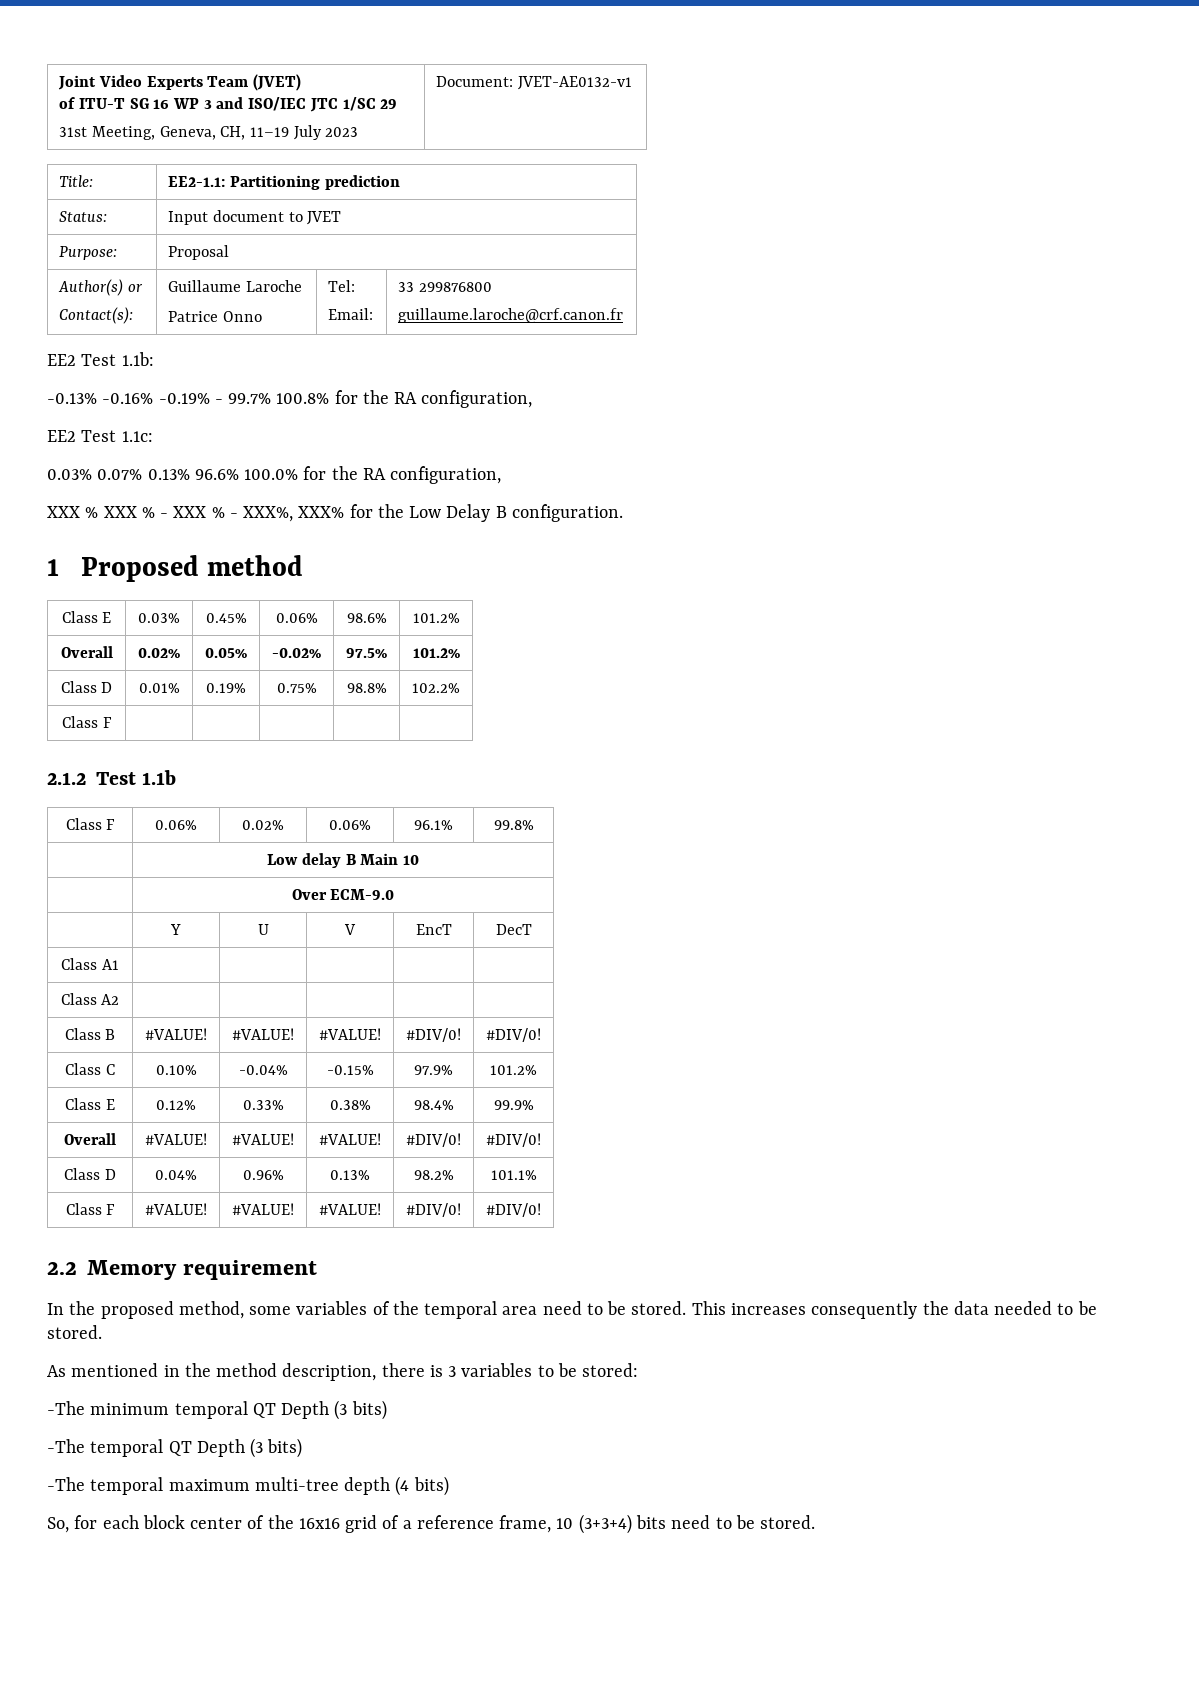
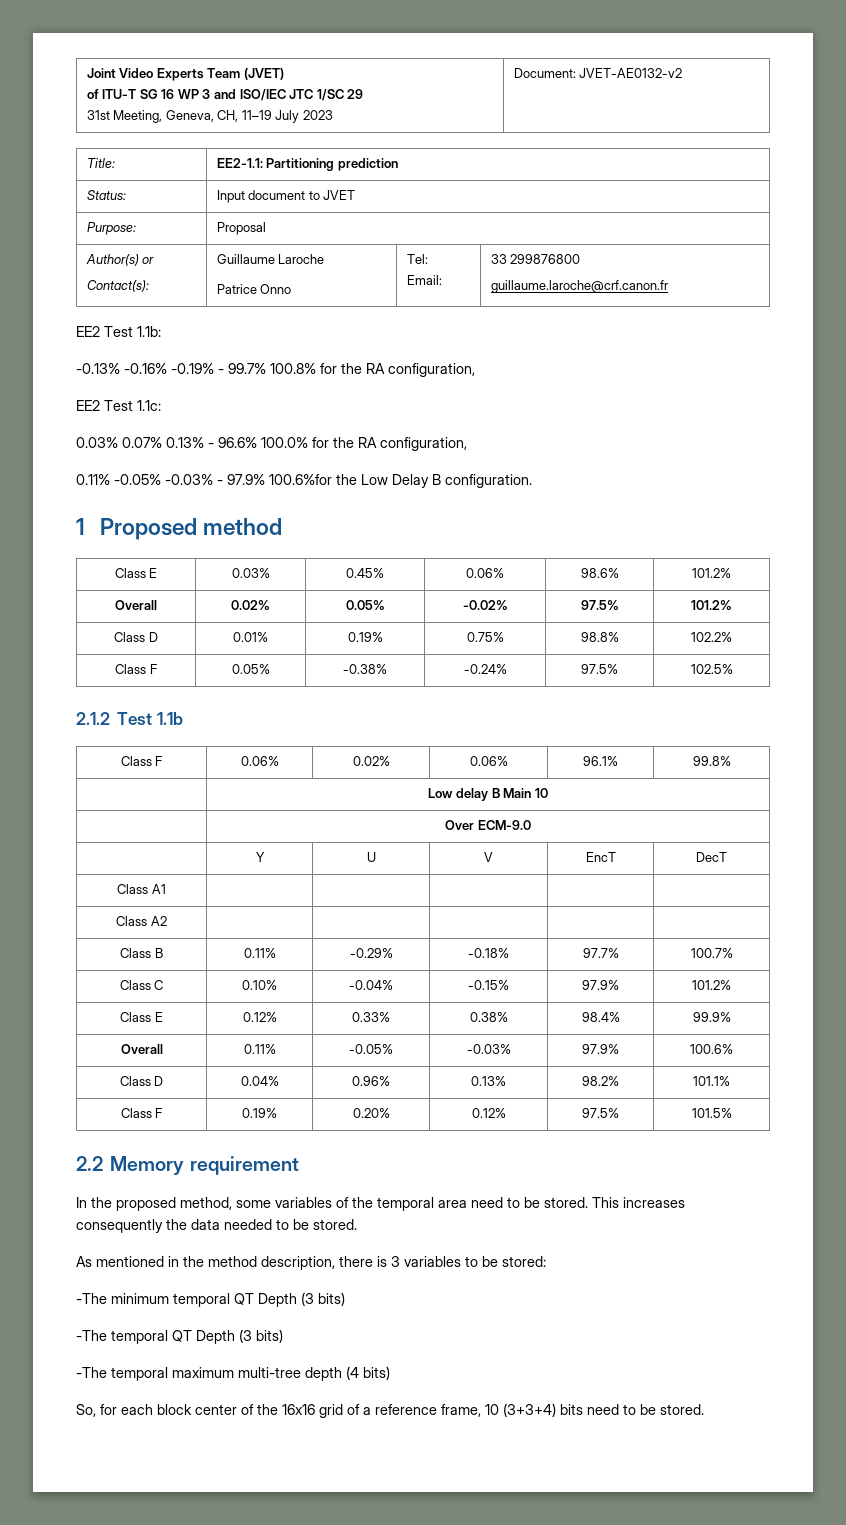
  Joint Video Experts Team (JVET)
  of ITU-T SG 16 WP 3 and ISO/IEC JTC 1/SC 29
- 31st Meeting, Geneva, CH, 11–19 July 2023 | Document: JVET-AE0132-v1
+ 31st Meeting, Geneva, CH, 11–19 July 2023 | Document: JVET-AE0132-v2
- 0.03% 0.07% 0.13% 96.6% 100.0% for the RA configuration,
+ 0.03% 0.07% 0.13% - 96.6% 100.0% for the RA configuration,
- XXX % XXX % - XXX % - XXX%, XXX% for the Low Delay B configuration.
+ 0.11% -0.05% -0.03% - 97.9% 100.6%for the Low Delay B configuration.
- Class F | | | | |
+ Class F | 0.05% | -0.38% | -0.24% | 97.5% | 102.5%
- Class B | #VALUE! | #VALUE! | #VALUE! | #DIV/0! | #DIV/0!
+ Class B | 0.11% | -0.29% | -0.18% | 97.7% | 100.7%
- Overall | #VALUE! | #VALUE! | #VALUE! | #DIV/0! | #DIV/0!
+ Overall | 0.11% | -0.05% | -0.03% | 97.9% | 100.6%
- Class F | #VALUE! | #VALUE! | #VALUE! | #DIV/0! | #DIV/0!
+ Class F | 0.19% | 0.20% | 0.12% | 97.5% | 101.5%

